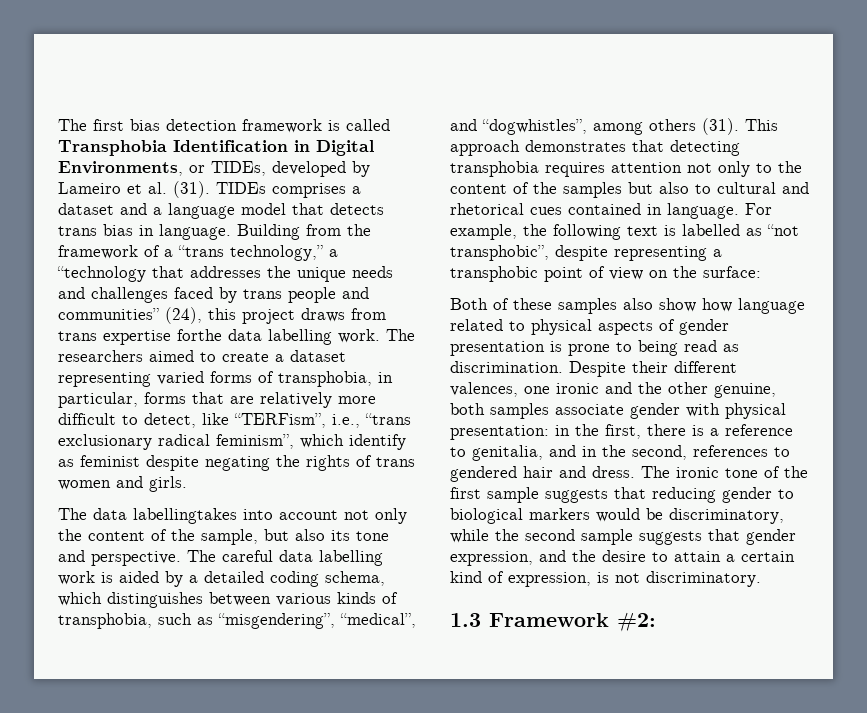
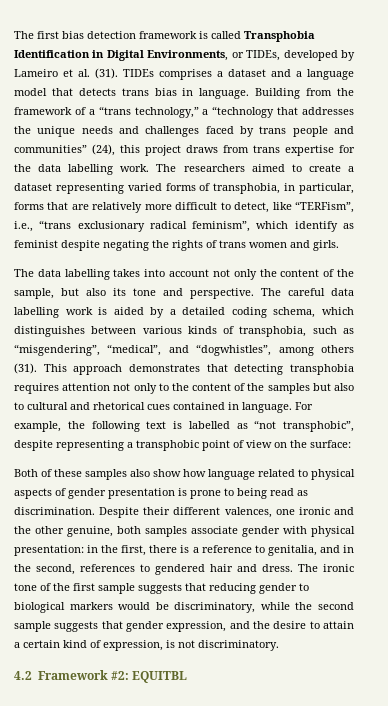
- Building from the framework of a “trans technology,” a “technology that addresses the unique needs and challenges faced by trans people and communities” (24), this project draws from trans expertise forthe data labelling work.
+ Building from the framework of a “trans technology,” a “technology that addresses the unique needs and challenges faced by trans people and communities” (24), this project draws from trans expertise for the data labelling work.
- The data labellingtakes into account not only the content of the sample, but also its tone and perspective.
+ The data labelling takes into account not only the content of the sample, but also its tone and perspective.
- 1.3 Framework #2:
+ 4.2 Framework #2: EQUITBL

